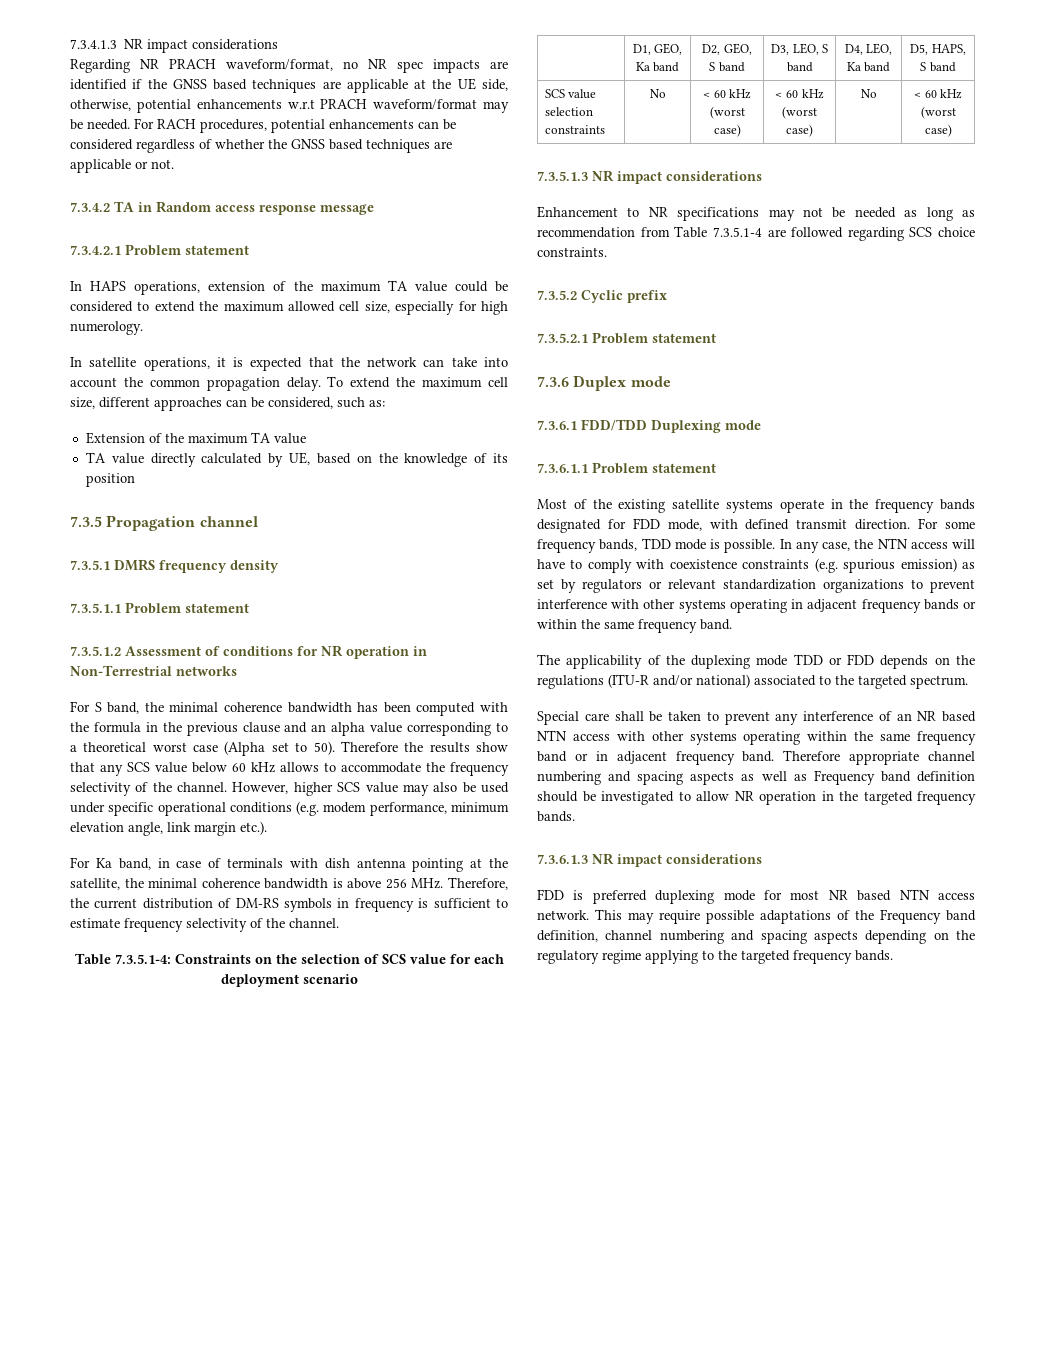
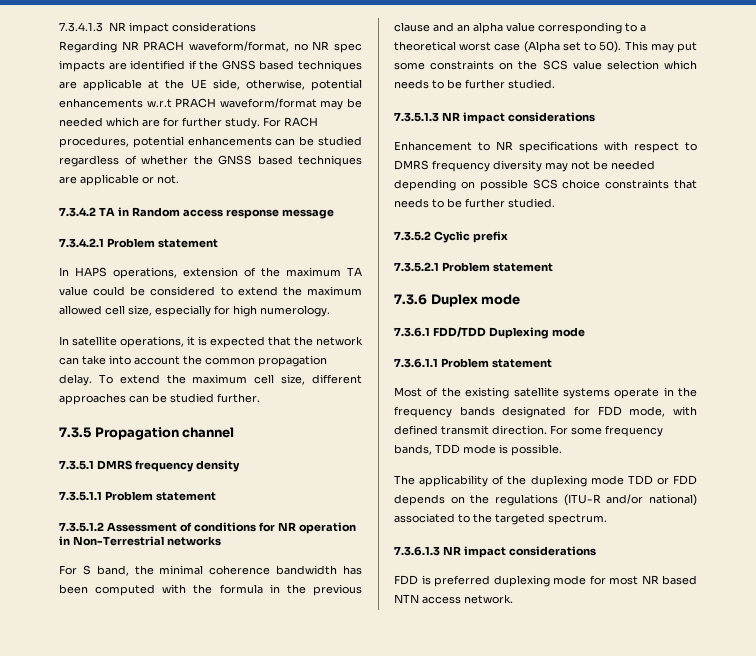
- Regarding NR PRACH waveform/format, no NR spec impacts are identified if the GNSS based techniques are applicable at the UE side, otherwise, potential enhancements w.r.t PRACH waveform/format may be needed.
+ Regarding NR PRACH waveform/format, no NR spec impacts are identified if the GNSS based techniques are applicable at the UE side, otherwise, potential enhancements w.r.t PRACH waveform/format may be needed which are for further study.
- For RACH procedures, potential enhancements can be considered regardless of whether the GNSS based techniques are applicable or not.
+ For RACH procedures, potential enhancements can be studied regardless of whether the GNSS based techniques are applicable or not.
- To extend the maximum cell size, different approaches can be considered, such as:
- Extension of the maximum TA value
- TA value directly calculated by UE, based on the knowledge of its position
+ To extend the maximum cell size, different approaches can be studied further.
- Therefore the results show that any SCS value below 60 kHz allows to accommodate the frequency selectivity of the channel. However, higher SCS value may also be used under specific operational conditions (e.g. modem performance, minimum elevation angle, link margin etc.).
- For Ka band, in case of terminals with dish antenna pointing at the satellite, the minimal coherence bandwidth is above 256 MHz. Therefore, the current distribution of DM-RS symbols in frequency is sufficient to estimate frequency selectivity of the channel.
- Table 7.3.5.1-4: Constraints on the selection of SCS value for each deployment scenario
- | D1, GEO, Ka band | D2, GEO, S band | D3, LEO, S band | D4, LEO, Ka band | D5, HAPS, S band
- SCS value selection constraints | No | < 60 kHz (worst case) | < 60 kHz (worst case) | No | < 60 kHz (worst case)
+ This may put some constraints on the SCS value selection which needs to be further studied.
- Enhancement to NR specifications may not be needed as long as recommendation from Table 7.3.5.1-4 are followed regarding SCS choice constraints.
+ Enhancement to NR specifications with respect to DMRS frequency diversity may not be needed depending on possible SCS choice constraints that needs to be further studied.
- In any case, the NTN access will have to comply with coexistence constraints (e.g. spurious emission) as set by regulators or relevant standardization organizations to prevent interference with other systems operating in adjacent frequency bands or within the same frequency band.
- Special care shall be taken to prevent any interference of an NR based NTN access with other systems operating within the same frequency band or in adjacent frequency band. Therefore appropriate channel numbering and spacing aspects as well as Frequency band definition should be investigated to allow NR operation in the targeted frequency bands.
- This may require possible adaptations of the Frequency band definition, channel numbering and spacing aspects depending on the regulatory regime applying to the targeted frequency bands.

